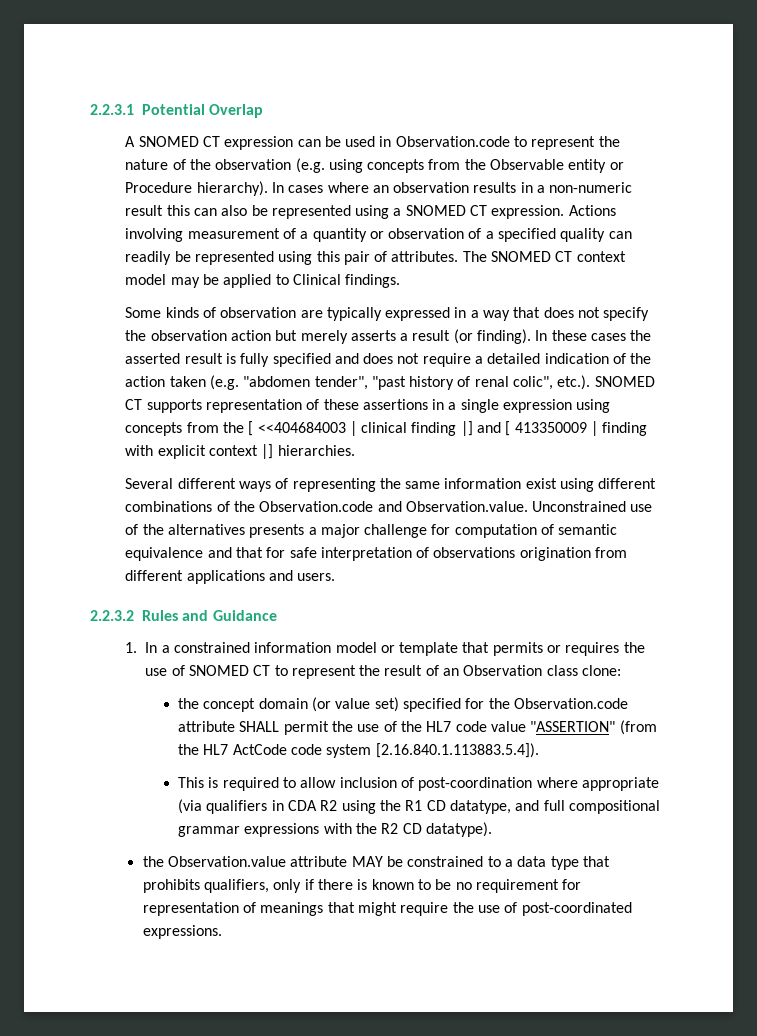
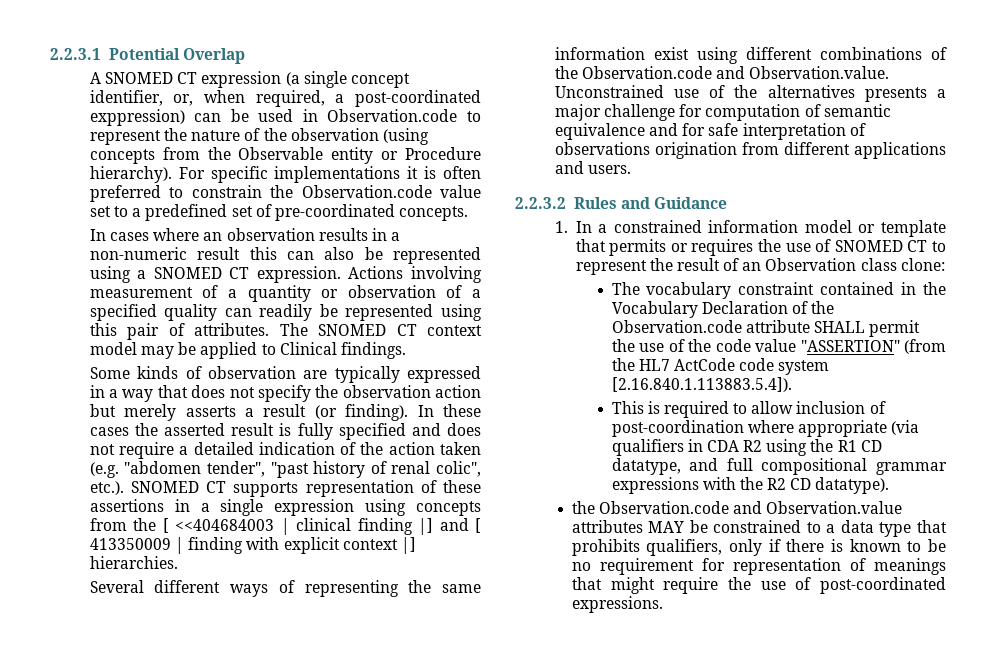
- A SNOMED CT expression can be used in Observation.code to represent the nature of the observation (e.g. using concepts from the Observable entity or Procedure hierarchy). In cases where an observation results in a non-numeric result this can also be represented using a SNOMED CT expression.
+ A SNOMED CT expression (a single concept identifier, or, when required, a post-coordinated exppression) can be used in Observation.code to represent the nature of the observation (using concepts from the Observable entity or Procedure hierarchy). For specific implementations it is often preferred to constrain the Observation.code value set to a predefined set of pre-coordinated concepts.
+ In cases where an observation results in a non-numeric result this can also be represented using a SNOMED CT expression.
- Several different ways of representing the same information exist using different combinations of the Observation.code and Observation.value. Unconstrained use of the alternatives presents a major challenge for computation of semantic equivalence and that for safe interpretation of observations origination from different applications and users.
+ Several different ways of representing the same information exist using different combinations of the Observation.code and Observation.value. Unconstrained use of the alternatives presents a major challenge for computation of semantic equivalence and for safe interpretation of observations origination from different applications and users.
- the concept domain (or value set) specified for the Observation.code attribute SHALL permit the use of the HL7 code value "ASSERTION" (from the HL7 ActCode code system [2.16.840.1.113883.5.4]).
+ The vocabulary constraint contained in the Vocabulary Declaration of the Observation.code attribute SHALL permit the use of the code value "ASSERTION" (from the HL7 ActCode code system [2.16.840.1.113883.5.4]).
- the Observation.value attribute MAY be constrained to a data type that prohibits qualifiers, only if there is known to be no requirement for representation of meanings that might require the use of post-coordinated expressions.
+ the Observation.code and Observation.value attributes MAY be constrained to a data type that prohibits qualifiers, only if there is known to be no requirement for representation of meanings that might require the use of post-coordinated expressions.

